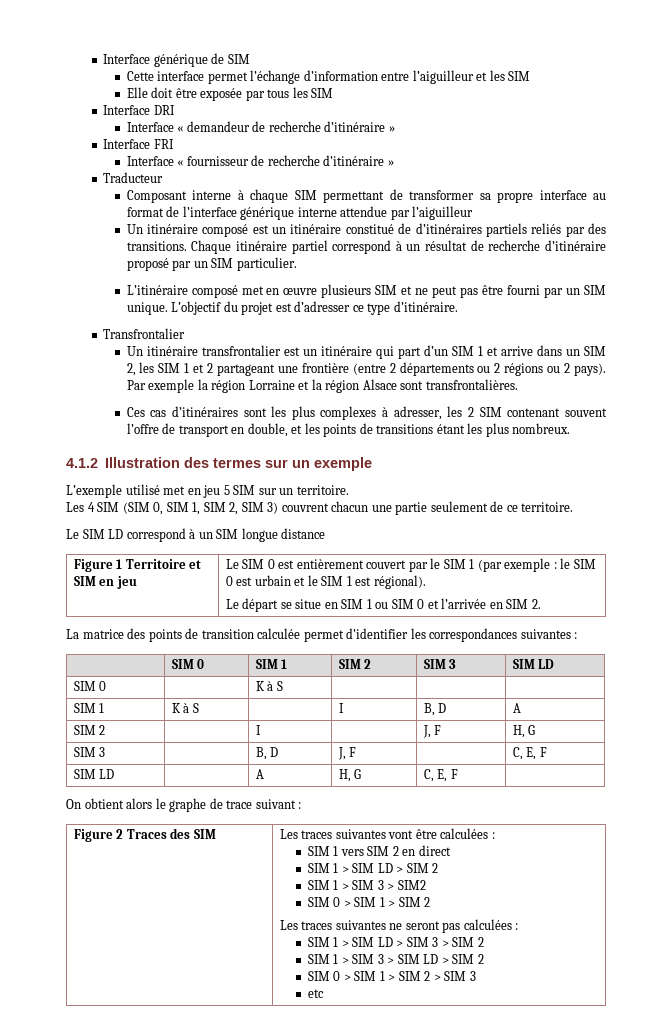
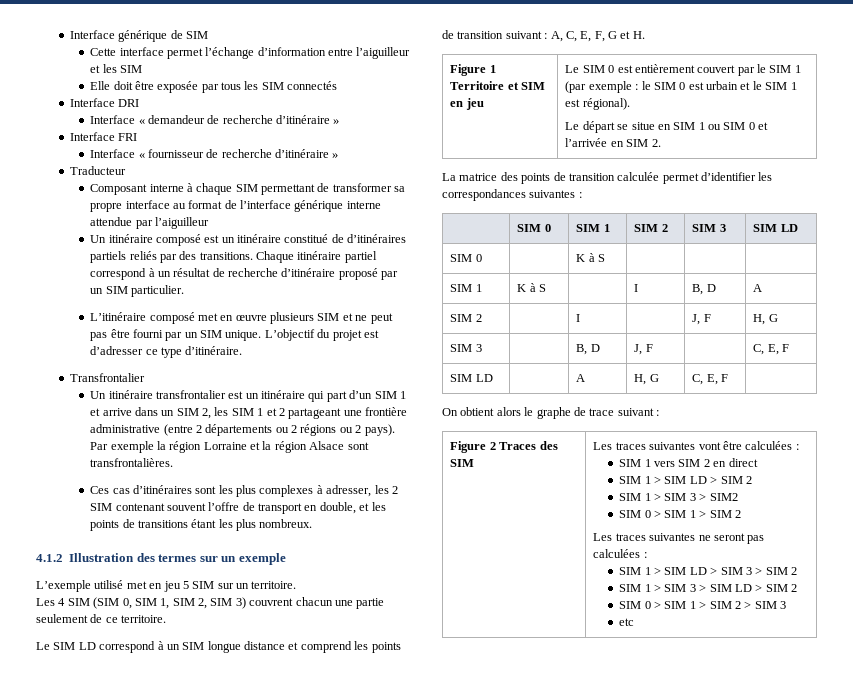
- Elle doit être exposée par tous les SIM
+ Elle doit être exposée par tous les SIM connectés
- Un itinéraire transfrontalier est un itinéraire qui part d’un SIM 1 et arrive dans un SIM 2, les SIM 1 et 2 partageant une frontière (entre 2 départements ou 2 régions ou 2 pays).
+ Un itinéraire transfrontalier est un itinéraire qui part d’un SIM 1 et arrive dans un SIM 2, les SIM 1 et 2 partageant une frontière administrative (entre 2 départements ou 2 régions ou 2 pays).
- Le SIM LD correspond à un SIM longue distance
+ Le SIM LD correspond à un SIM longue distance et comprend les points de transition suivant : A, C, E, F, G et H.

